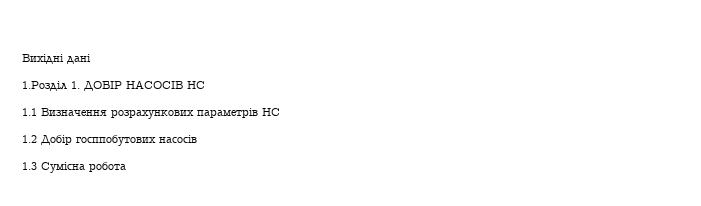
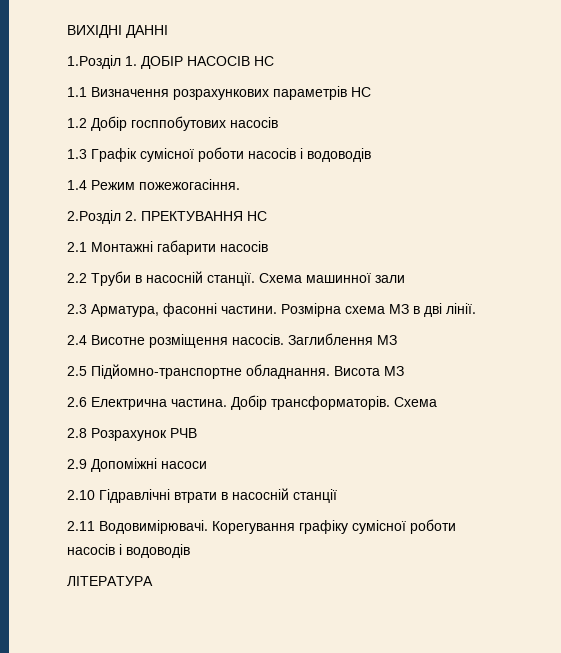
- Вихідні дані
+ ВИХІДНІ ДАННІ
- 1.3 Сумісна робота
+ 1.3 Графік сумісної роботи насосів і водоводів
+ 1.4 Режим пожежогасіння.
+ 2.Розділ 2. ПРЕКТУВАННЯ НС
+ 2.1 Монтажні габарити насосів
+ 2.2 Труби в насосній станції. Схема машинної зали
+ 2.3 Арматура, фасонні частини. Розмірна схема МЗ в дві лінії.
+ 2.4 Висотне розміщення насосів. Заглиблення МЗ
+ 2.5 Підйомно-транспортне обладнання. Висота МЗ
+ 2.6 Електрична частина. Добір трансформаторів. Схема
+ 2.8 Розрахунок РЧВ
+ 2.9 Допоміжні насоси
+ 2.10 Гідравлічні втрати в насосній станції
+ 2.11 Водовимірювачі. Корегування графіку сумісної роботи насосів і водоводів
+ ЛІТЕРАТУРА

